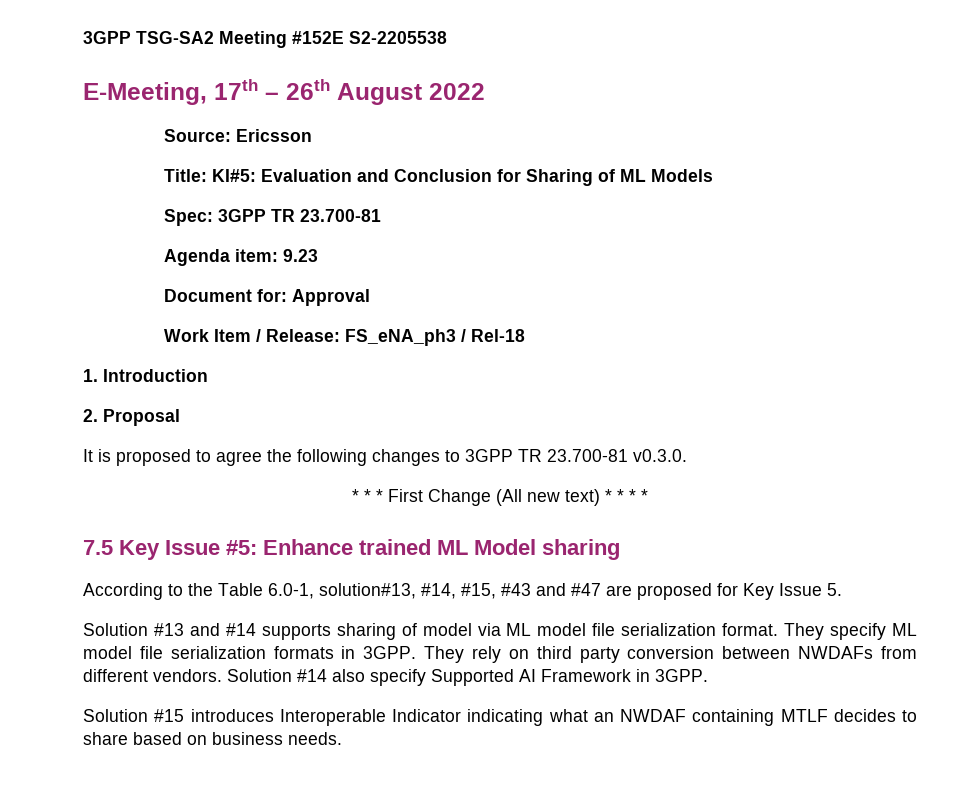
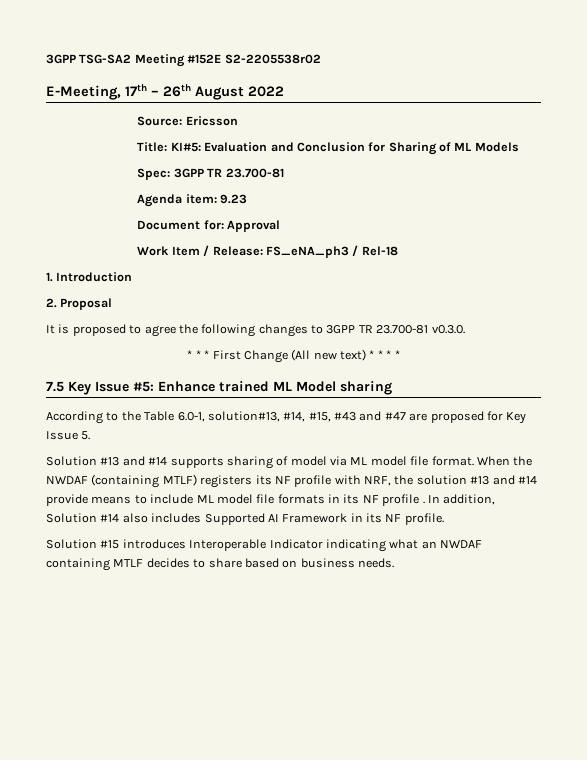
- 3GPP TSG-SA2 Meeting #152E S2-2205538
+ 3GPP TSG-SA2 Meeting #152E S2-2205538r02
- Solution #13 and #14 supports sharing of model via ML model file serialization format. They specify ML model file serialization formats in 3GPP. They rely on third party conversion between NWDAFs from different vendors. Solution #14 also specify Supported AI Framework in 3GPP.
+ Solution #13 and #14 supports sharing of model via ML model file format. When the NWDAF (containing MTLF) registers its NF profile with NRF, the solution #13 and #14 provide means to include ML model file formats in its NF profile . In addition, Solution #14 also includes Supported AI Framework in its NF profile.

